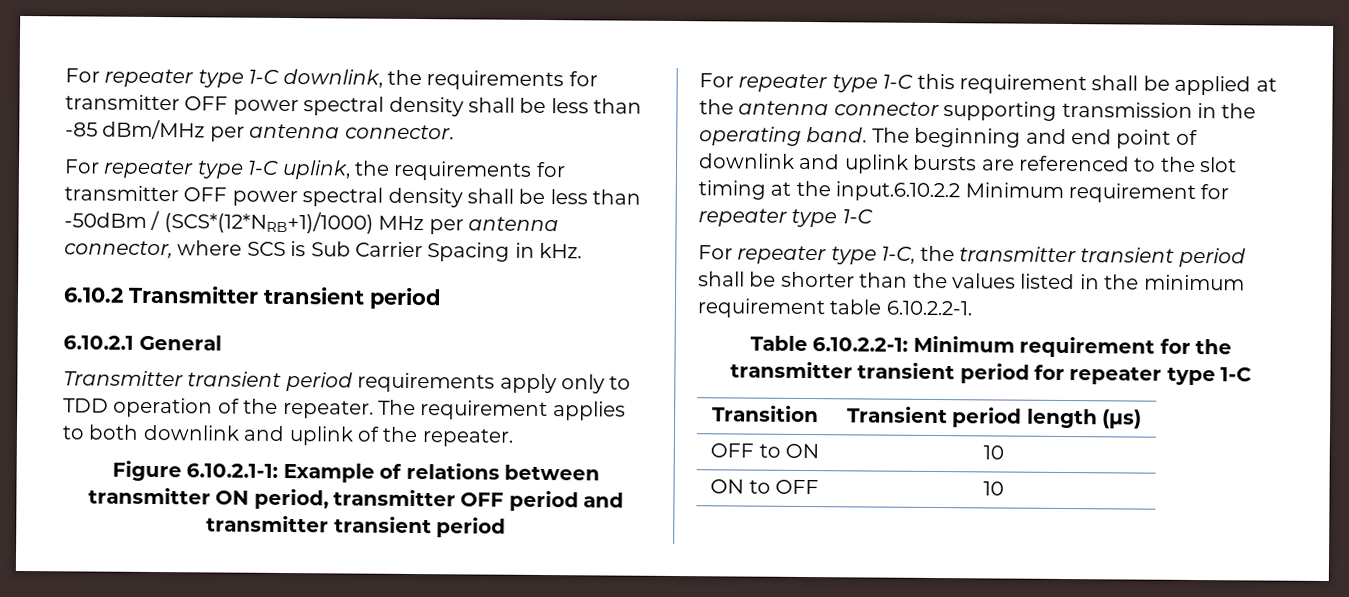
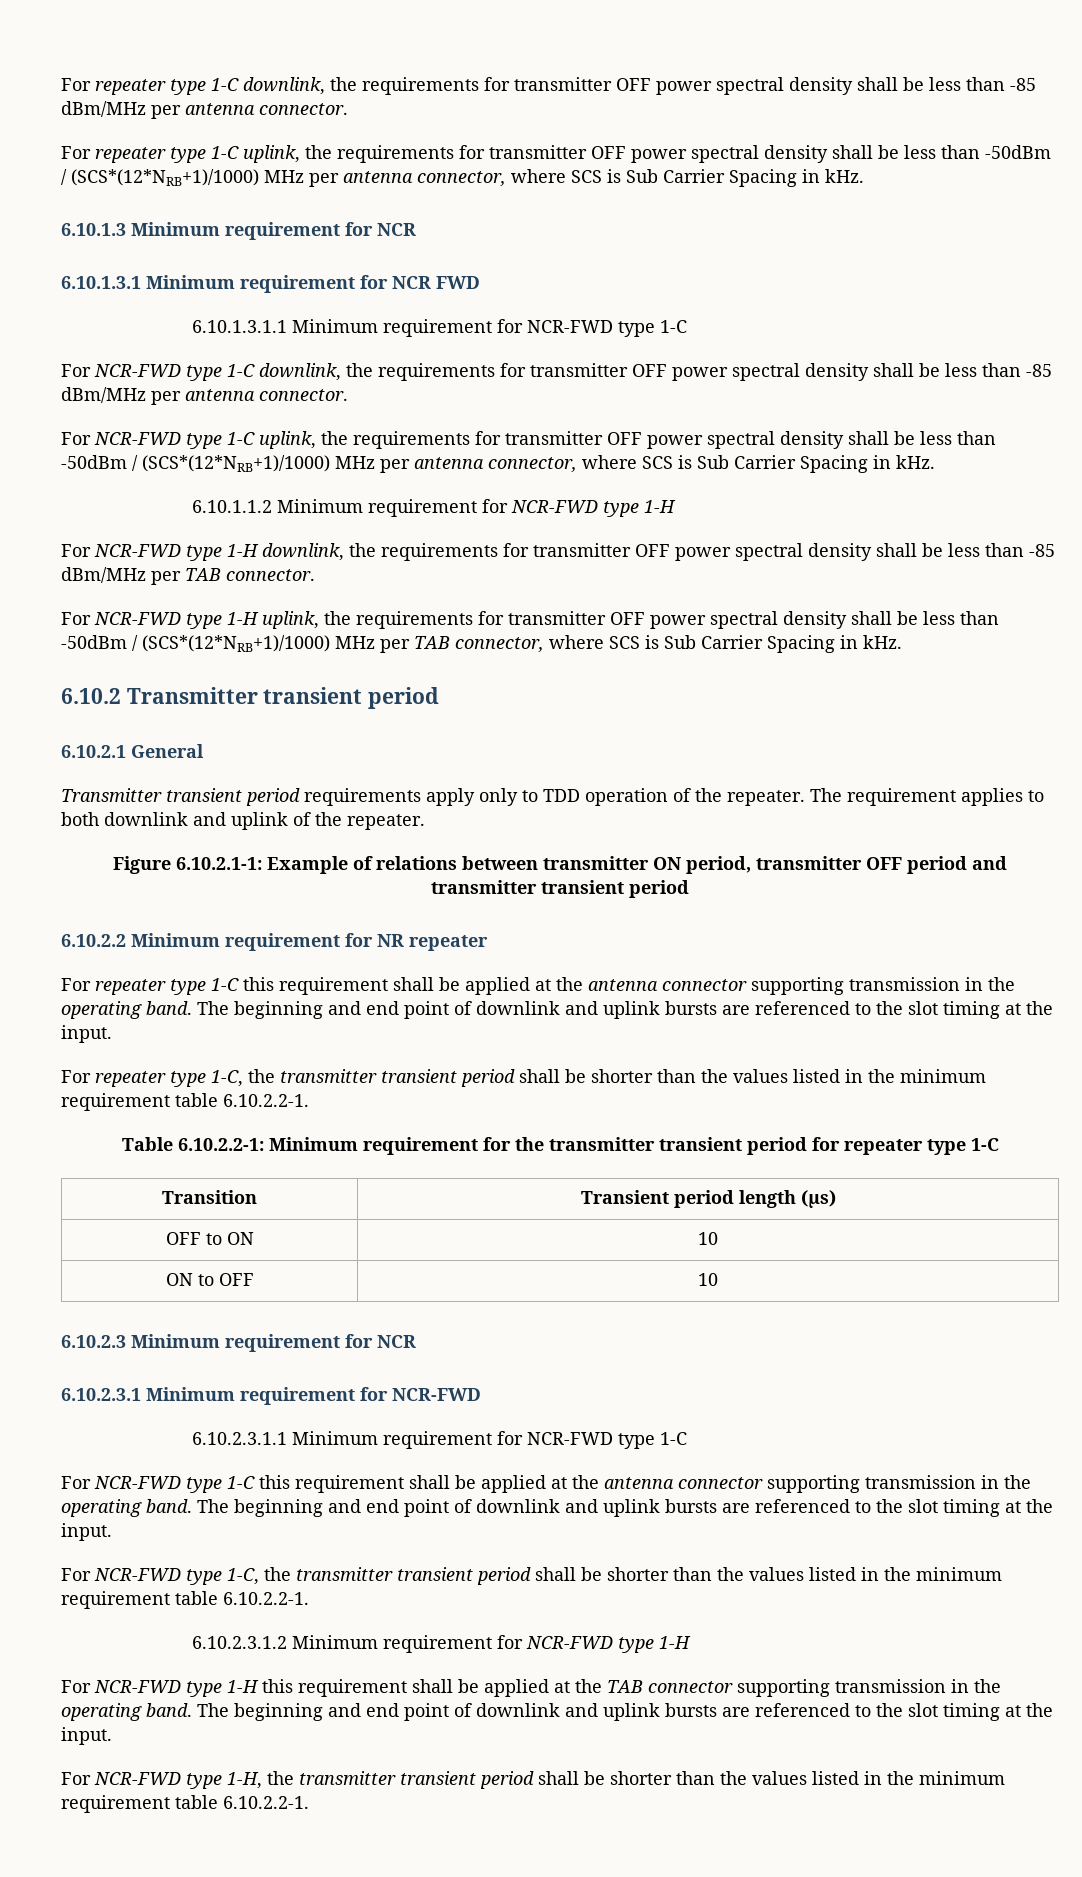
+ 6.10.1.3 Minimum requirement for NCR
+ 6.10.1.3.1 Minimum requirement for NCR FWD
+ 6.10.1.3.1.1 Minimum requirement for NCR-FWD type 1-C
+ For NCR-FWD type 1-C downlink, the requirements for transmitter OFF power spectral density shall be less than -85 dBm/MHz per antenna connector.
+ For NCR-FWD type 1-C uplink, the requirements for transmitter OFF power spectral density shall be less than -50dBm / (SCS*(12*NRB+1)/1000) MHz per antenna connector, where SCS is Sub Carrier Spacing in kHz.
+ 6.10.1.1.2 Minimum requirement for NCR-FWD type 1-H
+ For NCR-FWD type 1-H downlink, the requirements for transmitter OFF power spectral density shall be less than -85 dBm/MHz per TAB connector.
+ For NCR-FWD type 1-H uplink, the requirements for transmitter OFF power spectral density shall be less than -50dBm / (SCS*(12*NRB+1)/1000) MHz per TAB connector, where SCS is Sub Carrier Spacing in kHz.
+ 6.10.2.2 Minimum requirement for NR repeater
- For repeater type 1-C this requirement shall be applied at the antenna connector supporting transmission in the operating band. The beginning and end point of downlink and uplink bursts are referenced to the slot timing at the input.6.10.2.2 Minimum requirement for repeater type 1-C
+ For repeater type 1-C this requirement shall be applied at the antenna connector supporting transmission in the operating band. The beginning and end point of downlink and uplink bursts are referenced to the slot timing at the input.
+ 6.10.2.3 Minimum requirement for NCR
+ 6.10.2.3.1 Minimum requirement for NCR-FWD
+ 6.10.2.3.1.1 Minimum requirement for NCR-FWD type 1-C
+ For NCR-FWD type 1-C this requirement shall be applied at the antenna connector supporting transmission in the operating band. The beginning and end point of downlink and uplink bursts are referenced to the slot timing at the input.
+ For NCR-FWD type 1-C, the transmitter transient period shall be shorter than the values listed in the minimum requirement table 6.10.2.2-1.
+ 6.10.2.3.1.2 Minimum requirement for NCR-FWD type 1-H
+ For NCR-FWD type 1-H this requirement shall be applied at the TAB connector supporting transmission in the operating band. The beginning and end point of downlink and uplink bursts are referenced to the slot timing at the input.
+ For NCR-FWD type 1-H, the transmitter transient period shall be shorter than the values listed in the minimum requirement table 6.10.2.2-1.

